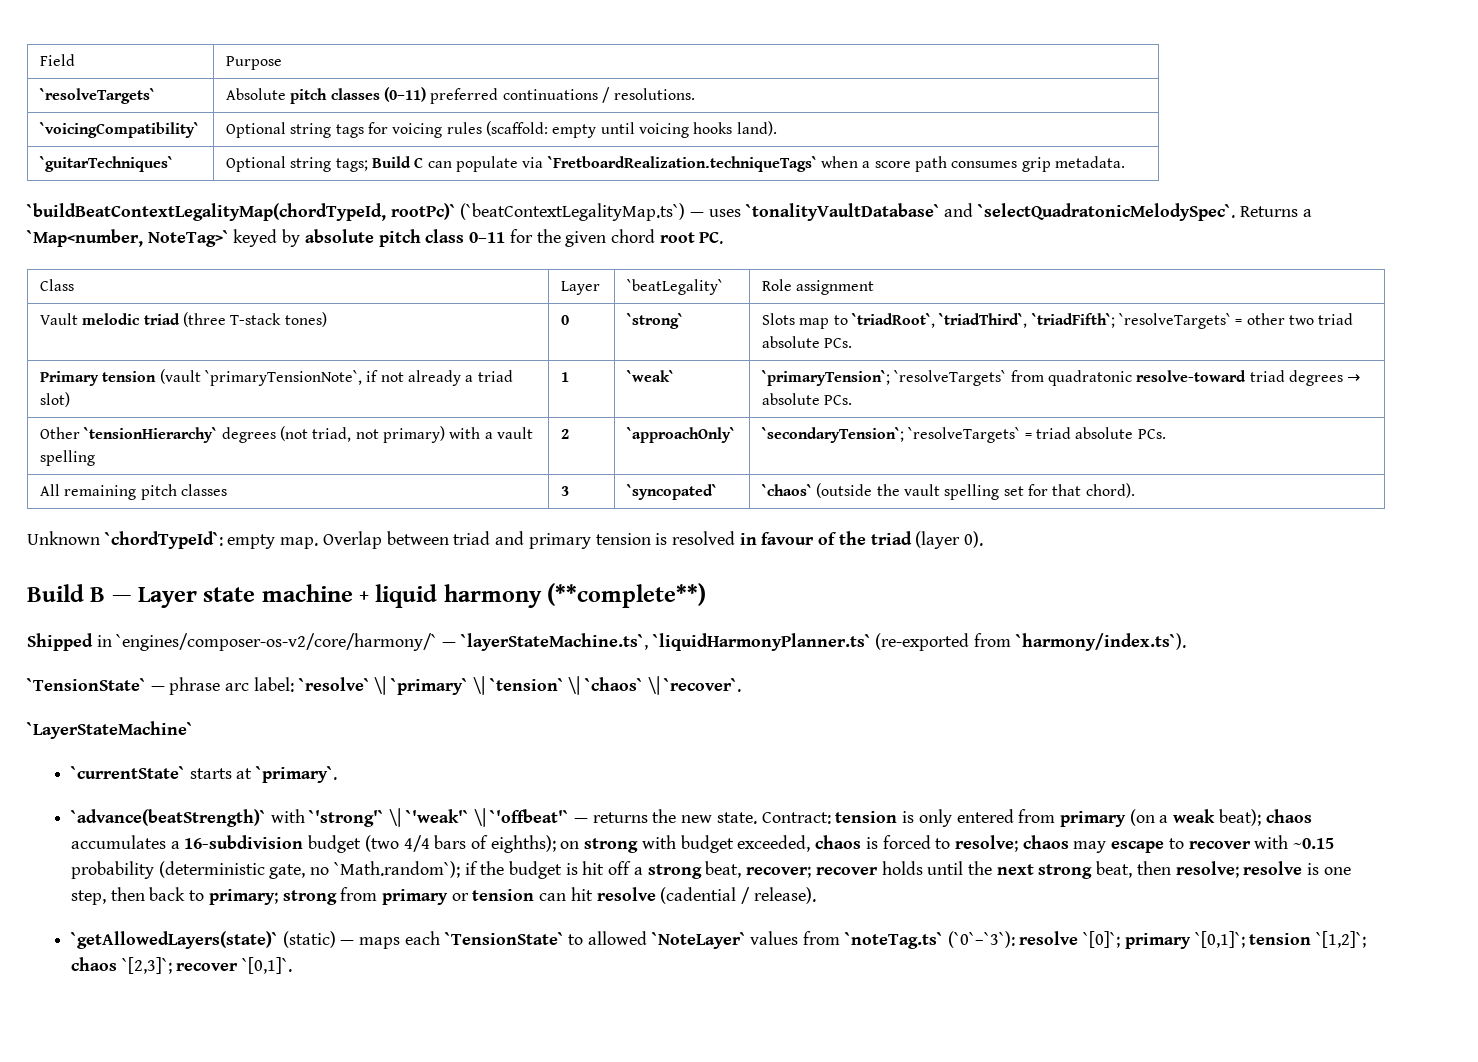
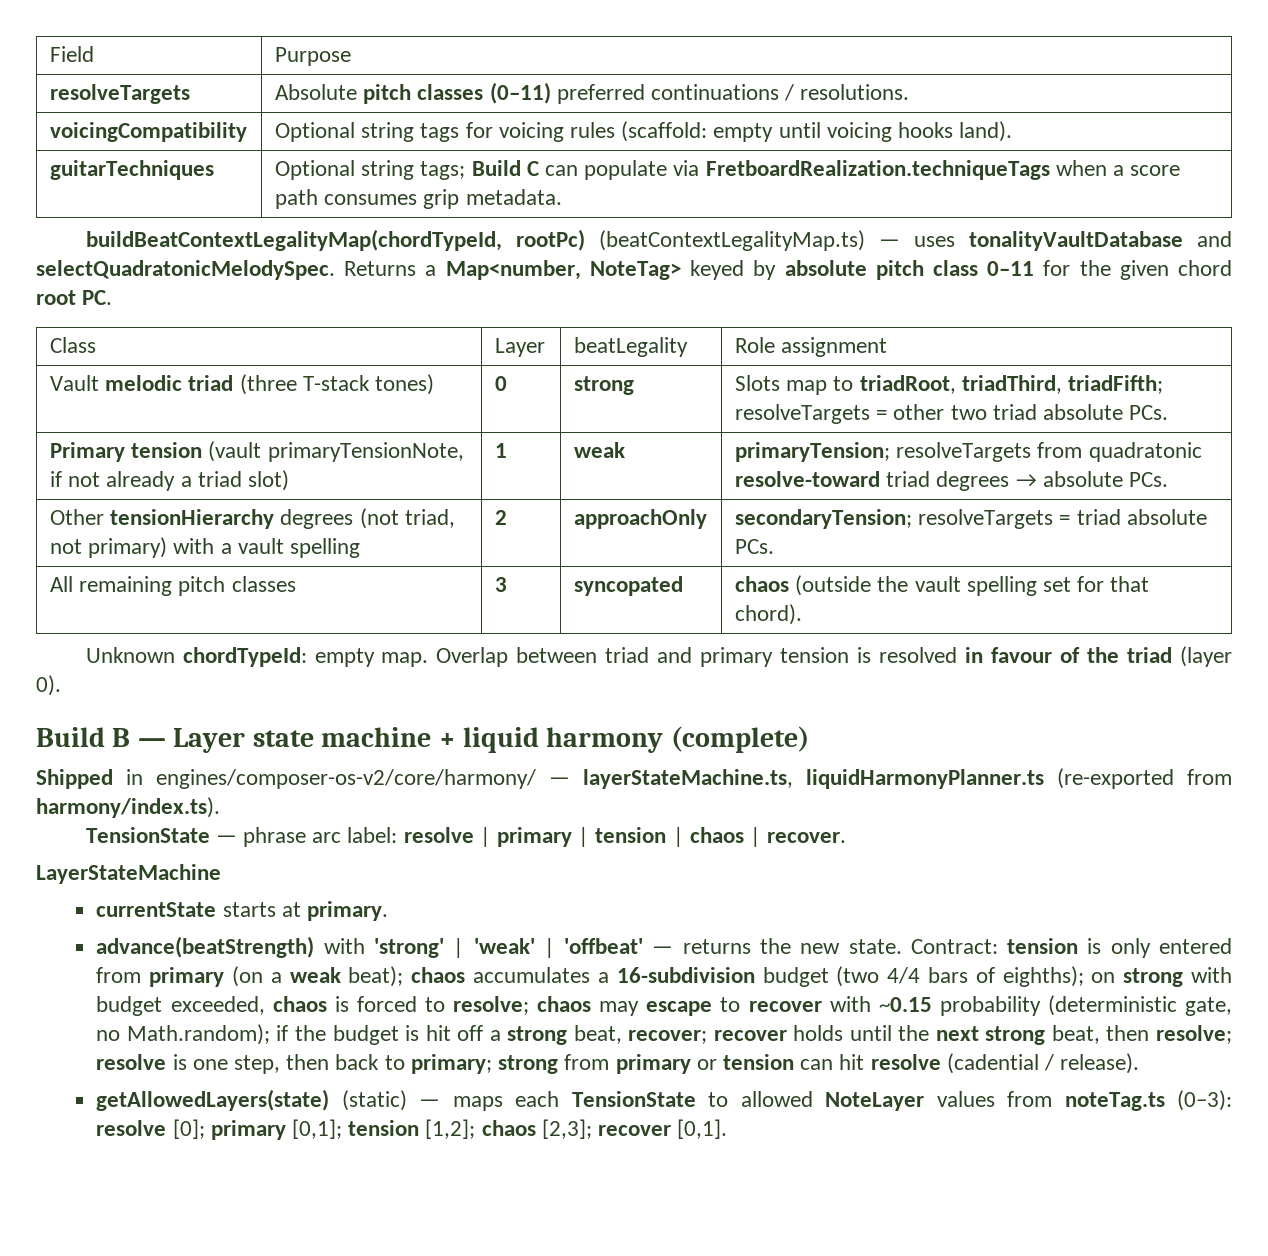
- `resolveTargets` | Absolute pitch classes (0–11) preferred continuations / resolutions.
+ resolveTargets | Absolute pitch classes (0–11) preferred continuations / resolutions.
- `voicingCompatibility` | Optional string tags for voicing rules (scaffold: empty until voicing hooks land).
+ voicingCompatibility | Optional string tags for voicing rules (scaffold: empty until voicing hooks land).
- `guitarTechniques` | Optional string tags; Build C can populate via `FretboardRealization.techniqueTags` when a score path consumes grip metadata.
+ guitarTechniques | Optional string tags; Build C can populate via FretboardRealization.techniqueTags when a score path consumes grip metadata.
- `buildBeatContextLegalityMap(chordTypeId, rootPc)` (`beatContextLegalityMap.ts`) — uses `tonalityVaultDatabase` and `selectQuadratonicMelodySpec`. Returns a `Map<number, NoteTag>` keyed by absolute pitch class 0–11 for the given chord root PC.
+ buildBeatContextLegalityMap(chordTypeId, rootPc) (beatContextLegalityMap.ts) — uses tonalityVaultDatabase and selectQuadratonicMelodySpec. Returns a Map<number, NoteTag> keyed by absolute pitch class 0–11 for the given chord root PC.
- Class | Layer | `beatLegality` | Role assignment
+ Class | Layer | beatLegality | Role assignment
- Vault melodic triad (three T-stack tones) | 0 | `strong` | Slots map to `triadRoot`, `triadThird`, `triadFifth`; `resolveTargets` = other two triad absolute PCs.
+ Vault melodic triad (three T-stack tones) | 0 | strong | Slots map to triadRoot, triadThird, triadFifth; resolveTargets = other two triad absolute PCs.
- Primary tension (vault `primaryTensionNote`, if not already a triad slot) | 1 | `weak` | `primaryTension`; `resolveTargets` from quadratonic resolve-toward triad degrees → absolute PCs.
+ Primary tension (vault primaryTensionNote, if not already a triad slot) | 1 | weak | primaryTension; resolveTargets from quadratonic resolve-toward triad degrees → absolute PCs.
- Other `tensionHierarchy` degrees (not triad, not primary) with a vault spelling | 2 | `approachOnly` | `secondaryTension`; `resolveTargets` = triad absolute PCs.
+ Other tensionHierarchy degrees (not triad, not primary) with a vault spelling | 2 | approachOnly | secondaryTension; resolveTargets = triad absolute PCs.
- All remaining pitch classes | 3 | `syncopated` | `chaos` (outside the vault spelling set for that chord).
+ All remaining pitch classes | 3 | syncopated | chaos (outside the vault spelling set for that chord).
- Unknown `chordTypeId`: empty map.
+ Unknown chordTypeId: empty map.
- Build B — Layer state machine + liquid harmony (**complete**)
+ Build B — Layer state machine + liquid harmony (complete)
- Shipped in `engines/composer-os-v2/core/harmony/` — `layerStateMachine.ts`, `liquidHarmonyPlanner.ts` (re-exported from `harmony/index.ts`).
- `TensionState` — phrase arc label: `resolve` \| `primary` \| `tension` \| `chaos` \| `recover`.
- `LayerStateMachine`
- `currentState` starts at `primary`.
- `advance(beatStrength)` with `'strong'` \| `'weak'` \| `'offbeat'` — returns the new state.
+ Shipped in engines/composer-os-v2/core/harmony/ — layerStateMachine.ts, liquidHarmonyPlanner.ts (re-exported from harmony/index.ts).
+ TensionState — phrase arc label: resolve | primary | tension | chaos | recover.
+ LayerStateMachine
+ currentState starts at primary.
+ advance(beatStrength) with 'strong' | 'weak' | 'offbeat' — returns the new state.
- chaos may escape to recover with ~0.15 probability (deterministic gate, no `Math.random`);
+ chaos may escape to recover with ~0.15 probability (deterministic gate, no Math.random);
- `getAllowedLayers(state)` (static) — maps each `TensionState` to allowed `NoteLayer` values from `noteTag.ts` (`0`–`3`): resolve `[0]`; primary `[0,1]`; tension `[1,2]`; chaos `[2,3]`; recover `[0,1]`.
+ getAllowedLayers(state) (static) — maps each TensionState to allowed NoteLayer values from noteTag.ts (0–3): resolve [0]; primary [0,1]; tension [1,2]; chaos [2,3]; recover [0,1].

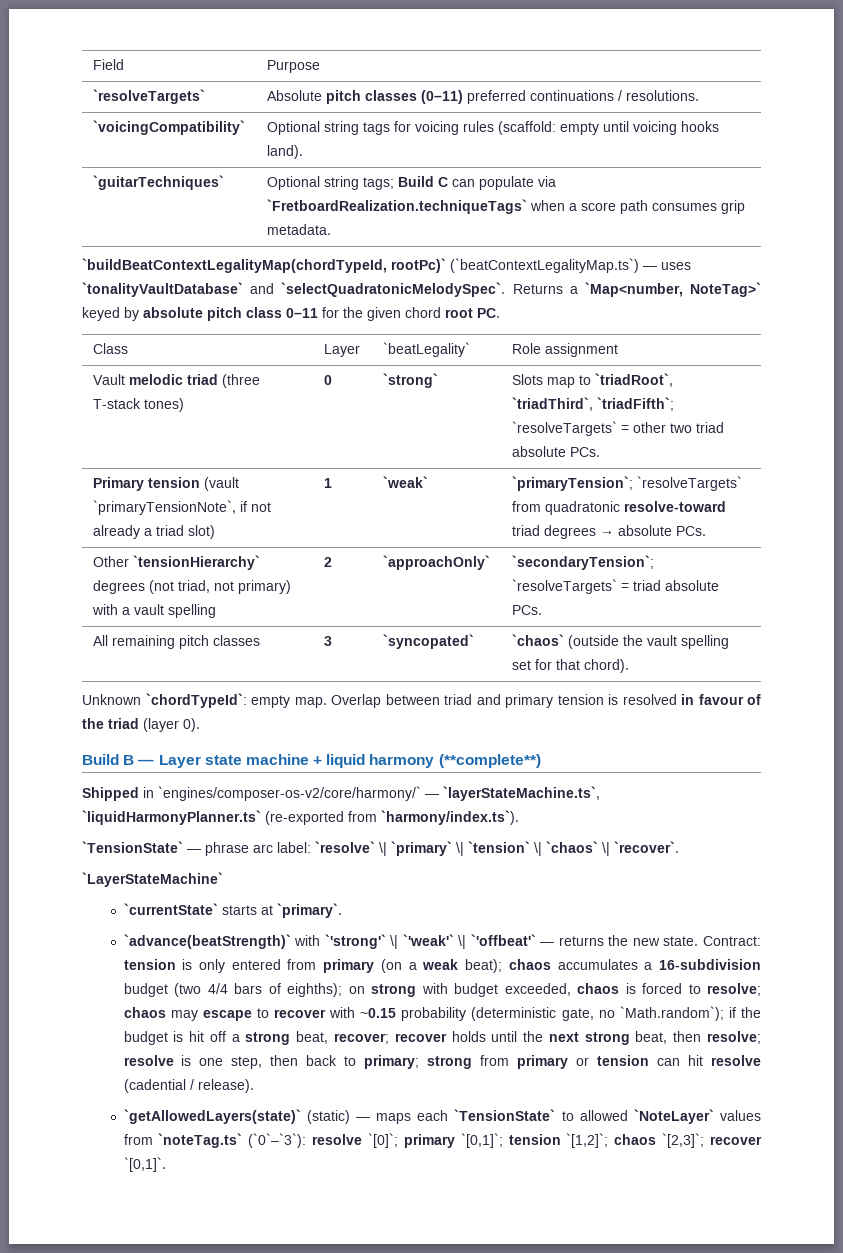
- resolveTargets | Absolute pitch classes (0–11) preferred continuations / resolutions.
+ `resolveTargets` | Absolute pitch classes (0–11) preferred continuations / resolutions.
- voicingCompatibility | Optional string tags for voicing rules (scaffold: empty until voicing hooks land).
+ `voicingCompatibility` | Optional string tags for voicing rules (scaffold: empty until voicing hooks land).
- guitarTechniques | Optional string tags; Build C can populate via FretboardRealization.techniqueTags when a score path consumes grip metadata.
+ `guitarTechniques` | Optional string tags; Build C can populate via `FretboardRealization.techniqueTags` when a score path consumes grip metadata.
- buildBeatContextLegalityMap(chordTypeId, rootPc) (beatContextLegalityMap.ts) — uses tonalityVaultDatabase and selectQuadratonicMelodySpec. Returns a Map<number, NoteTag> keyed by absolute pitch class 0–11 for the given chord root PC.
+ `buildBeatContextLegalityMap(chordTypeId, rootPc)` (`beatContextLegalityMap.ts`) — uses `tonalityVaultDatabase` and `selectQuadratonicMelodySpec`. Returns a `Map<number, NoteTag>` keyed by absolute pitch class 0–11 for the given chord root PC.
- Class | Layer | beatLegality | Role assignment
+ Class | Layer | `beatLegality` | Role assignment
- Vault melodic triad (three T-stack tones) | 0 | strong | Slots map to triadRoot, triadThird, triadFifth; resolveTargets = other two triad absolute PCs.
+ Vault melodic triad (three T-stack tones) | 0 | `strong` | Slots map to `triadRoot`, `triadThird`, `triadFifth`; `resolveTargets` = other two triad absolute PCs.
- Primary tension (vault primaryTensionNote, if not already a triad slot) | 1 | weak | primaryTension; resolveTargets from quadratonic resolve-toward triad degrees → absolute PCs.
+ Primary tension (vault `primaryTensionNote`, if not already a triad slot) | 1 | `weak` | `primaryTension`; `resolveTargets` from quadratonic resolve-toward triad degrees → absolute PCs.
- Other tensionHierarchy degrees (not triad, not primary) with a vault spelling | 2 | approachOnly | secondaryTension; resolveTargets = triad absolute PCs.
+ Other `tensionHierarchy` degrees (not triad, not primary) with a vault spelling | 2 | `approachOnly` | `secondaryTension`; `resolveTargets` = triad absolute PCs.
- All remaining pitch classes | 3 | syncopated | chaos (outside the vault spelling set for that chord).
+ All remaining pitch classes | 3 | `syncopated` | `chaos` (outside the vault spelling set for that chord).
- Unknown chordTypeId: empty map.
+ Unknown `chordTypeId`: empty map.
- Build B — Layer state machine + liquid harmony (complete)
+ Build B — Layer state machine + liquid harmony (**complete**)
- Shipped in engines/composer-os-v2/core/harmony/ — layerStateMachine.ts, liquidHarmonyPlanner.ts (re-exported from harmony/index.ts).
- TensionState — phrase arc label: resolve | primary | tension | chaos | recover.
- LayerStateMachine
- currentState starts at primary.
- advance(beatStrength) with 'strong' | 'weak' | 'offbeat' — returns the new state.
+ Shipped in `engines/composer-os-v2/core/harmony/` — `layerStateMachine.ts`, `liquidHarmonyPlanner.ts` (re-exported from `harmony/index.ts`).
+ `TensionState` — phrase arc label: `resolve` \| `primary` \| `tension` \| `chaos` \| `recover`.
+ `LayerStateMachine`
+ `currentState` starts at `primary`.
+ `advance(beatStrength)` with `'strong'` \| `'weak'` \| `'offbeat'` — returns the new state.
- chaos may escape to recover with ~0.15 probability (deterministic gate, no Math.random);
+ chaos may escape to recover with ~0.15 probability (deterministic gate, no `Math.random`);
- getAllowedLayers(state) (static) — maps each TensionState to allowed NoteLayer values from noteTag.ts (0–3): resolve [0]; primary [0,1]; tension [1,2]; chaos [2,3]; recover [0,1].
+ `getAllowedLayers(state)` (static) — maps each `TensionState` to allowed `NoteLayer` values from `noteTag.ts` (`0`–`3`): resolve `[0]`; primary `[0,1]`; tension `[1,2]`; chaos `[2,3]`; recover `[0,1]`.

